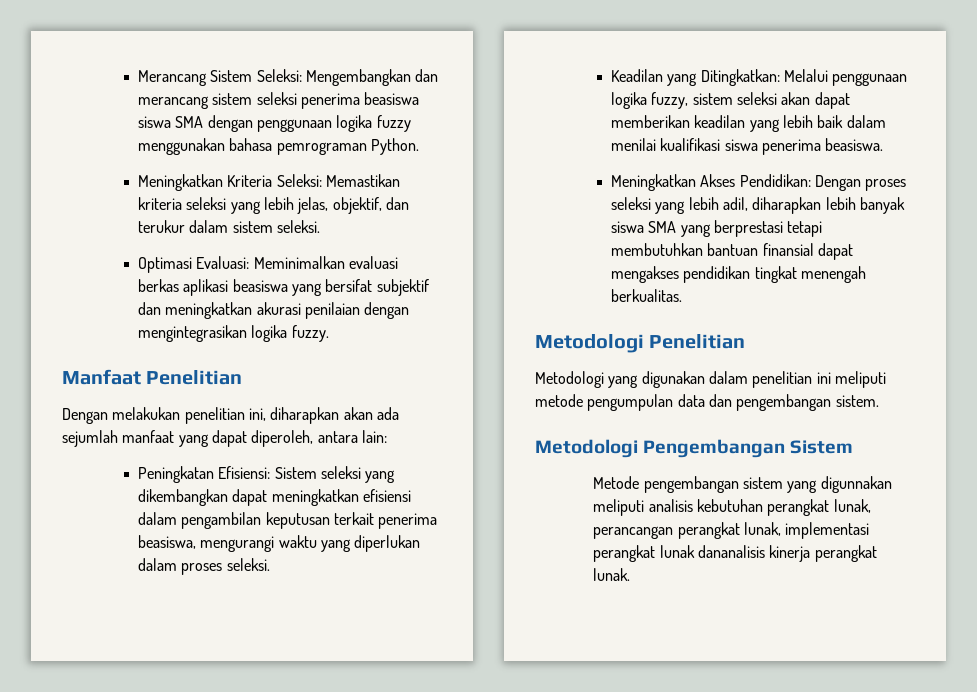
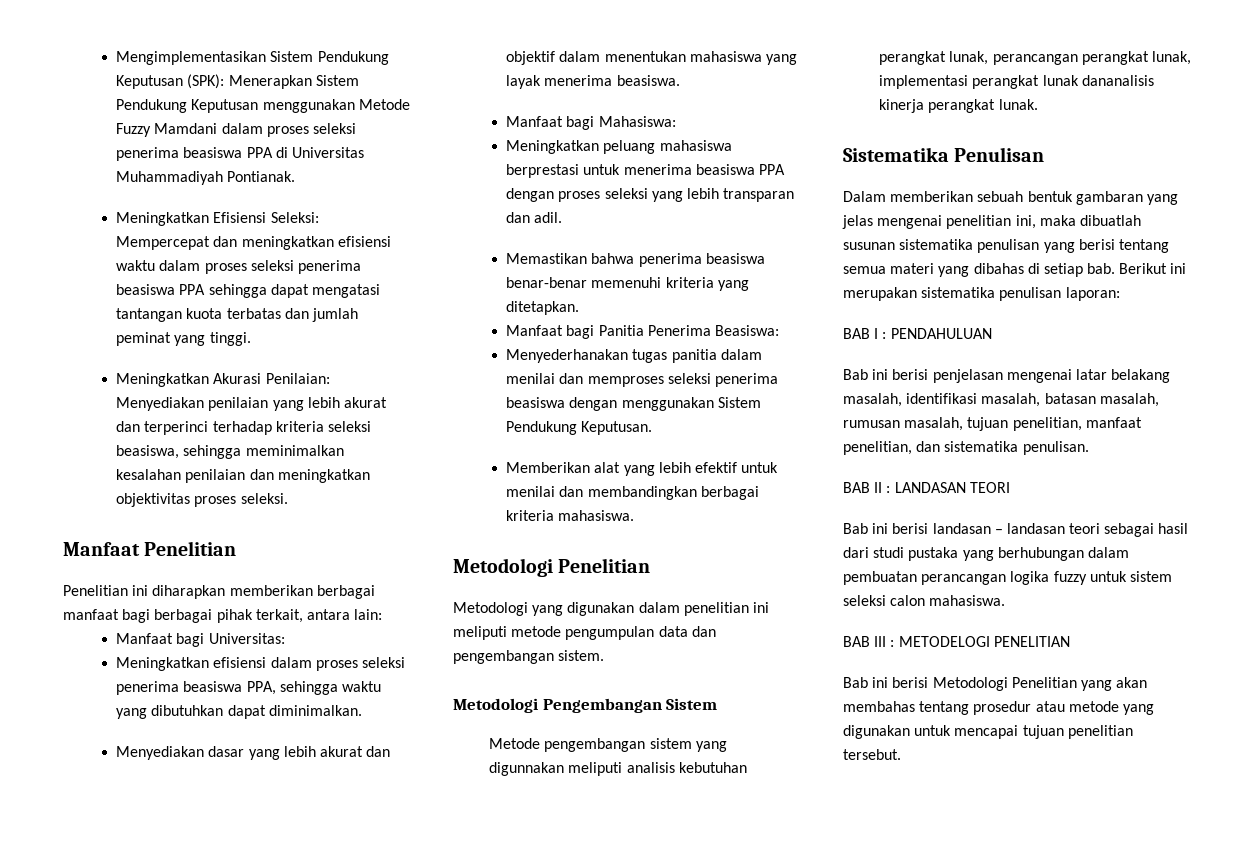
- Merancang Sistem Seleksi: Mengembangkan dan merancang sistem seleksi penerima beasiswa siswa SMA dengan penggunaan logika fuzzy menggunakan bahasa pemrograman Python.
- Meningkatkan Kriteria Seleksi: Memastikan kriteria seleksi yang lebih jelas, objektif, dan terukur dalam sistem seleksi.
- Optimasi Evaluasi: Meminimalkan evaluasi berkas aplikasi beasiswa yang bersifat subjektif dan meningkatkan akurasi penilaian dengan mengintegrasikan logika fuzzy.
+ Mengimplementasikan Sistem Pendukung Keputusan (SPK): Menerapkan Sistem Pendukung Keputusan menggunakan Metode Fuzzy Mamdani dalam proses seleksi penerima beasiswa PPA di Universitas Muhammadiyah Pontianak.
+ Meningkatkan Efisiensi Seleksi: Mempercepat dan meningkatkan efisiensi waktu dalam proses seleksi penerima beasiswa PPA sehingga dapat mengatasi tantangan kuota terbatas dan jumlah peminat yang tinggi.
+ Meningkatkan Akurasi Penilaian: Menyediakan penilaian yang lebih akurat dan terperinci terhadap kriteria seleksi beasiswa, sehingga meminimalkan kesalahan penilaian dan meningkatkan objektivitas proses seleksi.
  Manfaat Penelitian
- Dengan melakukan penelitian ini, diharapkan akan ada sejumlah manfaat yang dapat diperoleh, antara lain:
- Peningkatan Efisiensi: Sistem seleksi yang dikembangkan dapat meningkatkan efisiensi dalam pengambilan keputusan terkait penerima beasiswa, mengurangi waktu yang diperlukan dalam proses seleksi.
- Keadilan yang Ditingkatkan: Melalui penggunaan logika fuzzy, sistem seleksi akan dapat memberikan keadilan yang lebih baik dalam menilai kualifikasi siswa penerima beasiswa.
- Meningkatkan Akses Pendidikan: Dengan proses seleksi yang lebih adil, diharapkan lebih banyak siswa SMA yang berprestasi tetapi membutuhkan bantuan finansial dapat mengakses pendidikan tingkat menengah berkualitas.
+ Penelitian ini diharapkan memberikan berbagai manfaat bagi berbagai pihak terkait, antara lain:
+ Manfaat bagi Universitas:
+ Meningkatkan efisiensi dalam proses seleksi penerima beasiswa PPA, sehingga waktu yang dibutuhkan dapat diminimalkan.
+ Menyediakan dasar yang lebih akurat dan objektif dalam menentukan mahasiswa yang layak menerima beasiswa.
+ Manfaat bagi Mahasiswa:
+ Meningkatkan peluang mahasiswa berprestasi untuk menerima beasiswa PPA dengan proses seleksi yang lebih transparan dan adil.
+ Memastikan bahwa penerima beasiswa benar-benar memenuhi kriteria yang ditetapkan.
+ Manfaat bagi Panitia Penerima Beasiswa:
+ Menyederhanakan tugas panitia dalam menilai dan memproses seleksi penerima beasiswa dengan menggunakan Sistem Pendukung Keputusan.
+ Memberikan alat yang lebih efektif untuk menilai dan membandingkan berbagai kriteria mahasiswa.
+ Sistematika Penulisan
+ Dalam memberikan sebuah bentuk gambaran yang jelas mengenai penelitian ini, maka dibuatlah susunan sistematika penulisan yang berisi tentang semua materi yang dibahas di setiap bab. Berikut ini merupakan sistematika penulisan laporan:
+ BAB I : PENDAHULUAN
+ Bab ini berisi penjelasan mengenai latar belakang masalah, identifikasi masalah, batasan masalah, rumusan masalah, tujuan penelitian, manfaat penelitian, dan sistematika penulisan.
+ BAB II : LANDASAN TEORI
+ Bab ini berisi landasan – landasan teori sebagai hasil dari studi pustaka yang berhubungan dalam pembuatan perancangan logika fuzzy untuk sistem seleksi calon mahasiswa.
+ BAB III : METODELOGI PENELITIAN
+ Bab ini berisi Metodologi Penelitian yang akan membahas tentang prosedur atau metode yang digunakan untuk mencapai tujuan penelitian tersebut.

